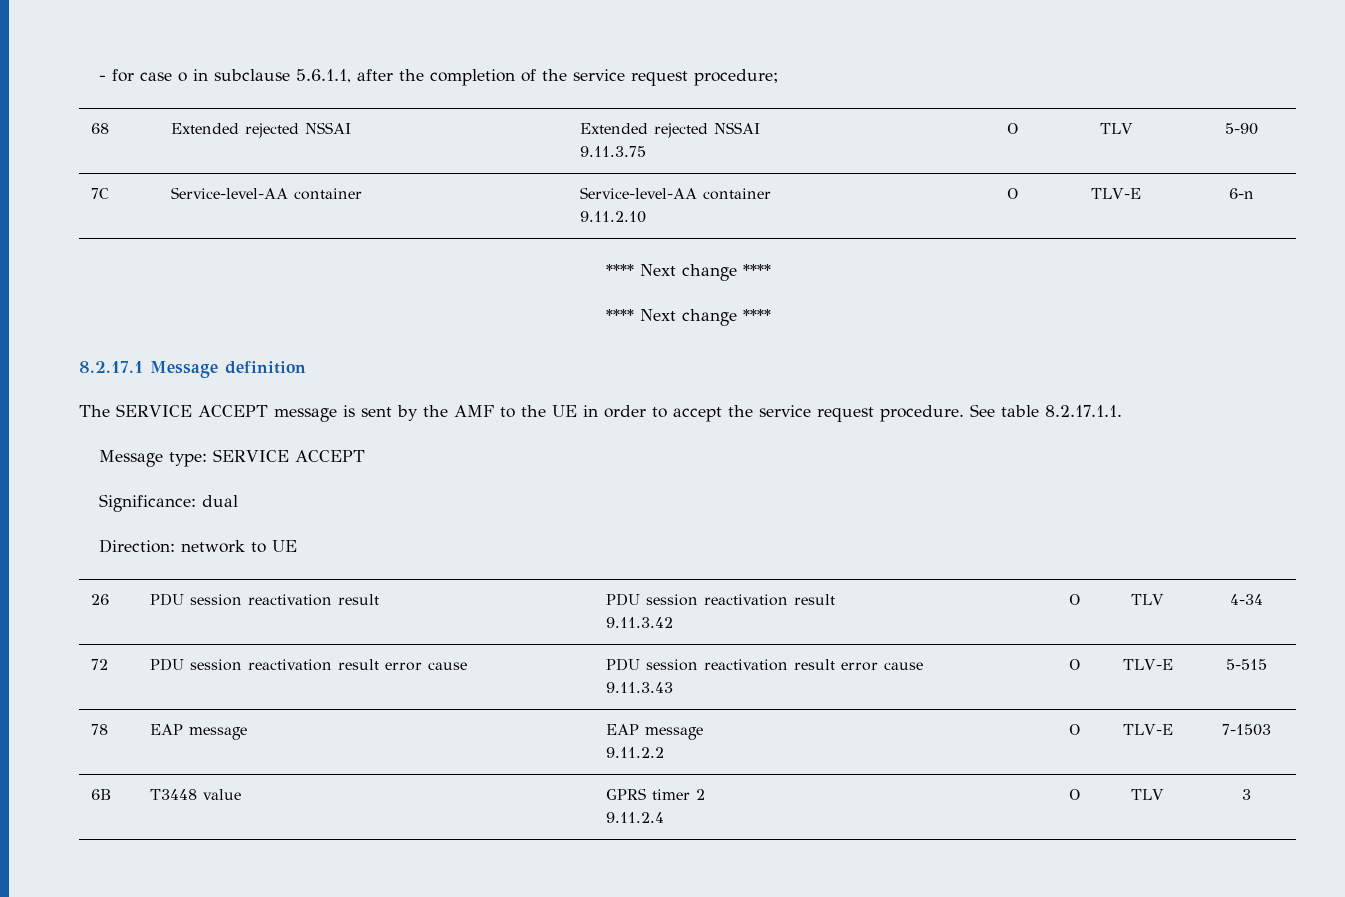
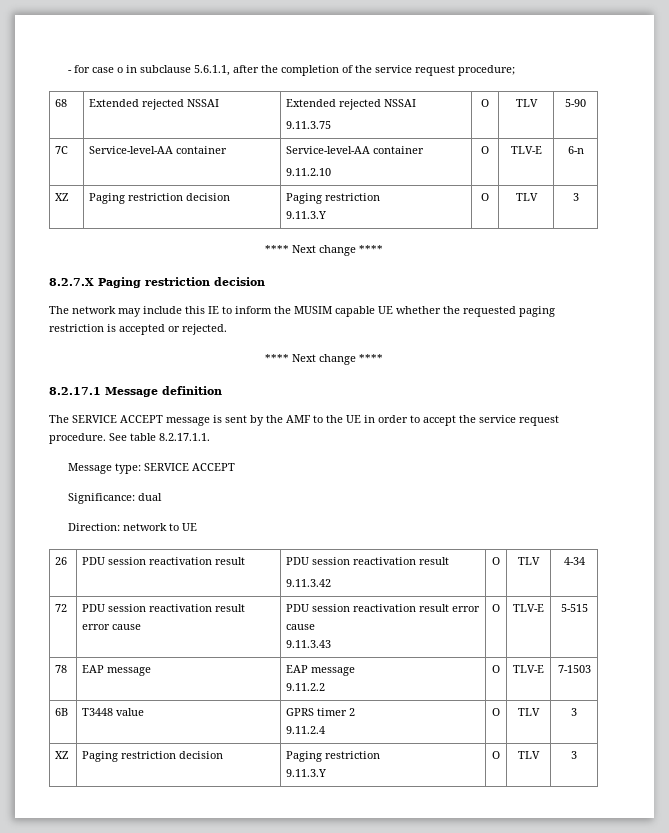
  7C | Service-level-AA container | Service-level-AA container
  9.11.2.10 | O | TLV-E | 6-n
+ XZ | Paging restriction decision | Paging restriction
+ 9.11.3.Y | O | TLV | 3
  **** Next change ****
+ 8.2.7.X Paging restriction decision
+ The network may include this IE to inform the MUSIM capable UE whether the requested paging restriction is accepted or rejected.
  6B | T3448 value | GPRS timer 2
  9.11.2.4 | O | TLV | 3
+ XZ | Paging restriction decision | Paging restriction
+ 9.11.3.Y | O | TLV | 3

